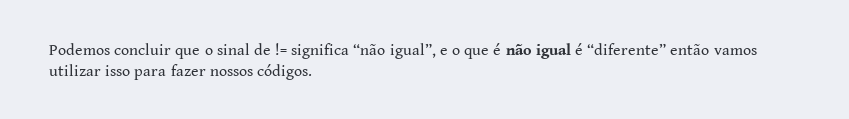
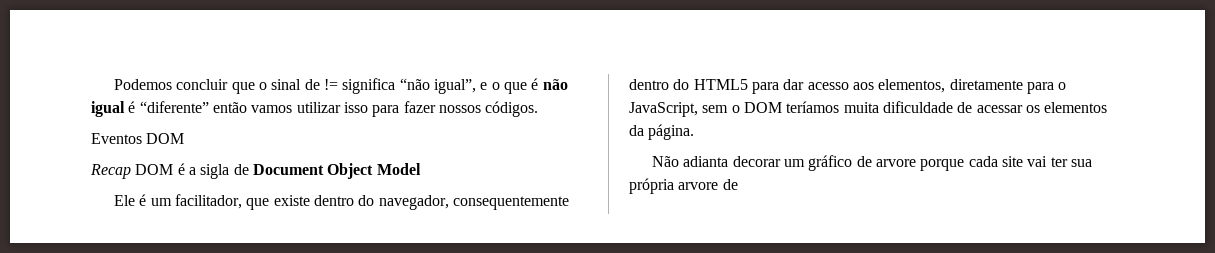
+ Eventos DOM
+ Recap DOM é a sigla de Document Object Model
+ Ele é um facilitador, que existe dentro do navegador, consequentemente dentro do HTML5 para dar acesso aos elementos, diretamente para o JavaScript, sem o DOM teríamos muita dificuldade de acessar os elementos da página.
+ Não adianta decorar um gráfico de arvore porque cada site vai ter sua própria arvore de

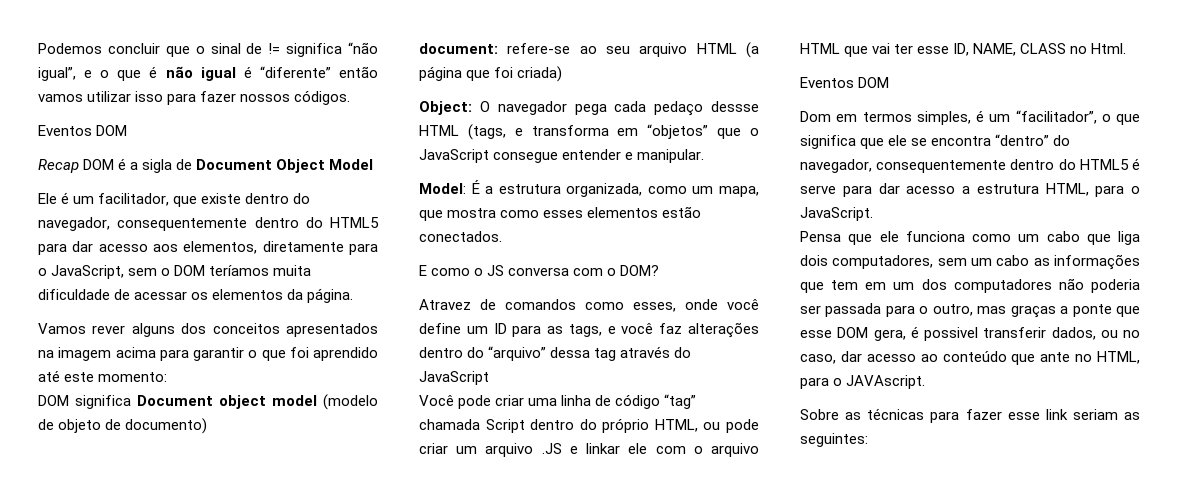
- Não adianta decorar um gráfico de arvore porque cada site vai ter sua própria arvore de
+ Vamos rever alguns dos conceitos apresentados na imagem acima para garantir o que foi aprendido até este momento:
+ DOM significa Document object model (modelo de objeto de documento)
+ document: refere-se ao seu arquivo HTML (a página que foi criada)
+ Object: O navegador pega cada pedaço dessse HTML (tags, e transforma em “objetos” que o JavaScript consegue entender e manipular.
+ Model: É a estrutura organizada, como um mapa, que mostra como esses elementos estão conectados.
+ E como o JS conversa com o DOM?
+ Atravez de comandos como esses, onde você define um ID para as tags, e você faz alterações dentro do “arquivo” dessa tag através do JavaScript
+ Você pode criar uma linha de código “tag” chamada Script dentro do próprio HTML, ou pode criar um arquivo .JS e linkar ele com o arquivo HTML que vai ter esse ID, NAME, CLASS no Html.
+ Eventos DOM
+ Dom em termos simples, é um “facilitador”, o que significa que ele se encontra “dentro” do navegador, consequentemente dentro do HTML5 é serve para dar acesso a estrutura HTML, para o JavaScript.
+ Pensa que ele funciona como um cabo que liga dois computadores, sem um cabo as informações que tem em um dos computadores não poderia ser passada para o outro, mas graças a ponte que esse DOM gera, é possivel transferir dados, ou no caso, dar acesso ao conteúdo que ante no HTML, para o JAVAscript.
+ Sobre as técnicas para fazer esse link seriam as seguintes:

